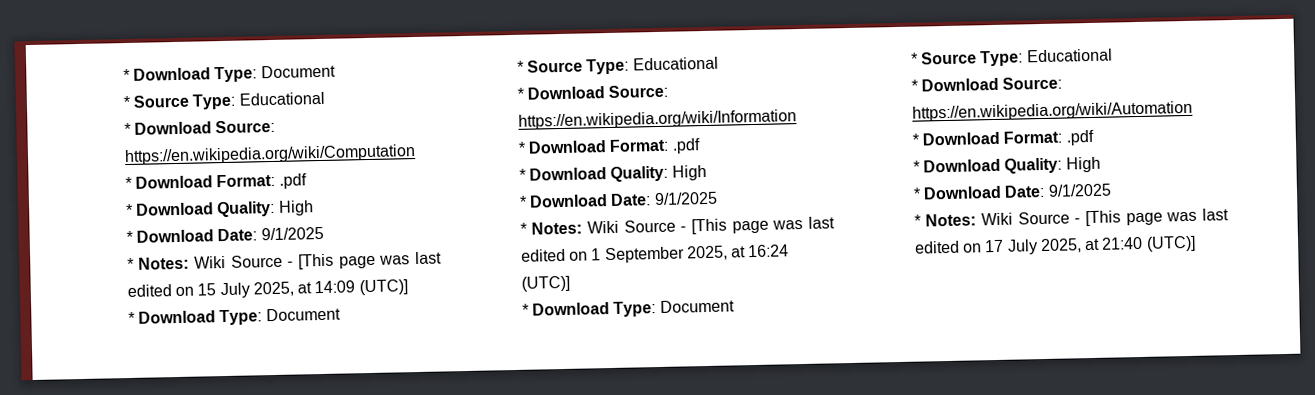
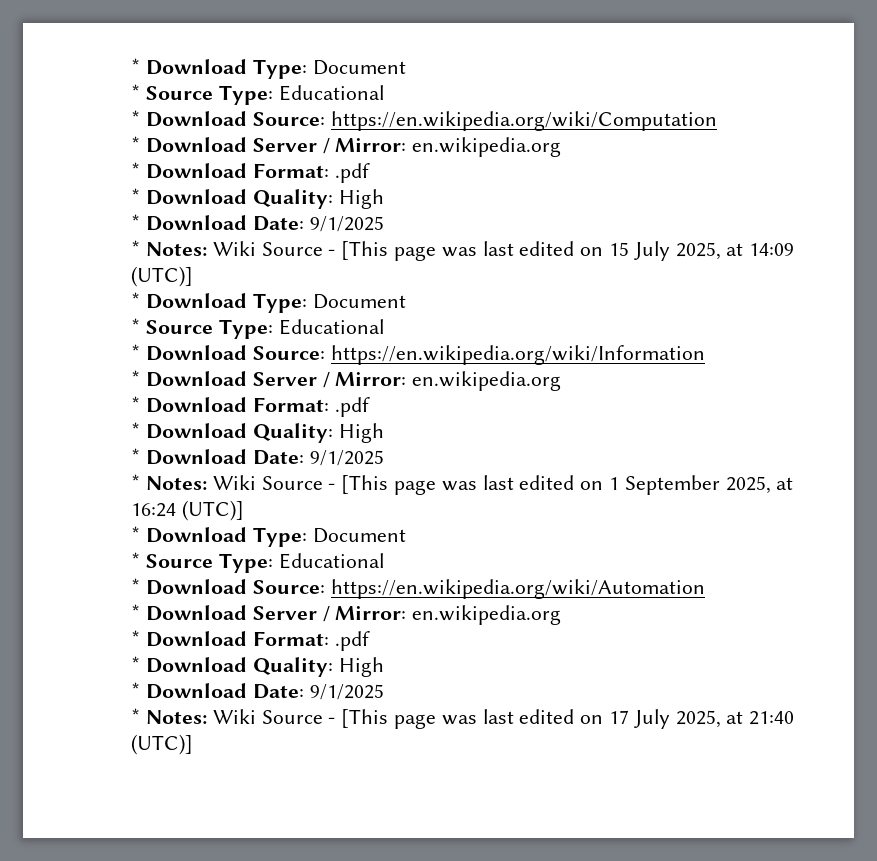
  * Download Source: https://en.wikipedia.org/wiki/Computation
+ * Download Server / Mirror: en.wikipedia.org
  * Download Source: https://en.wikipedia.org/wiki/Information
+ * Download Server / Mirror: en.wikipedia.org
  * Download Source: https://en.wikipedia.org/wiki/Automation
+ * Download Server / Mirror: en.wikipedia.org

